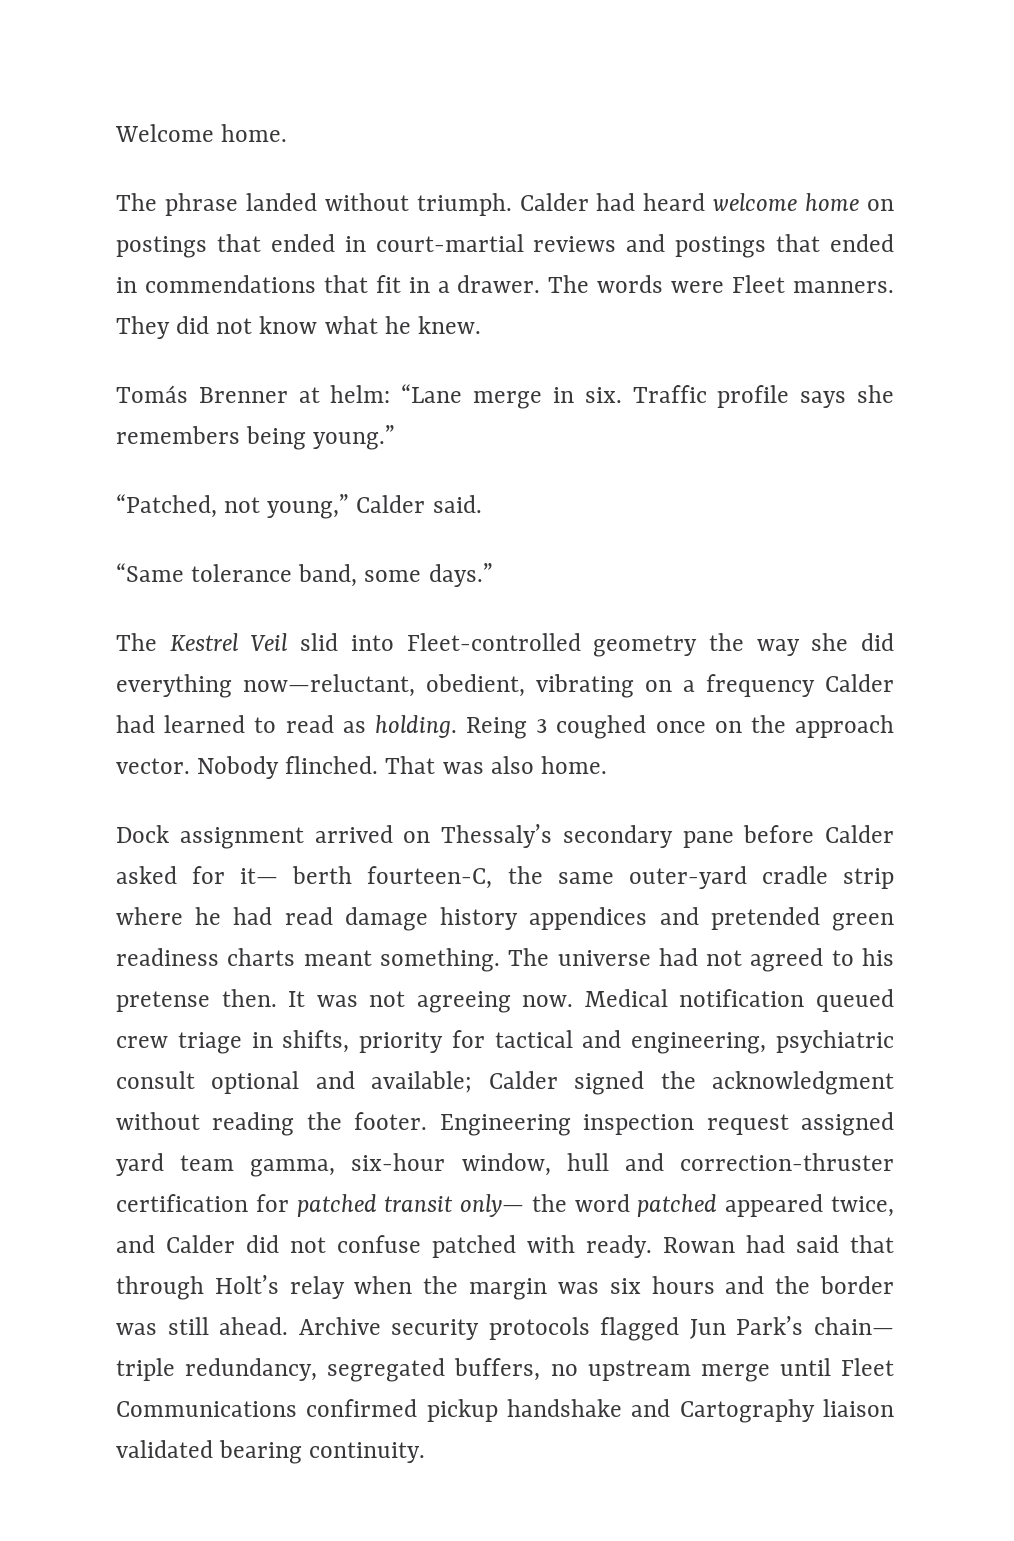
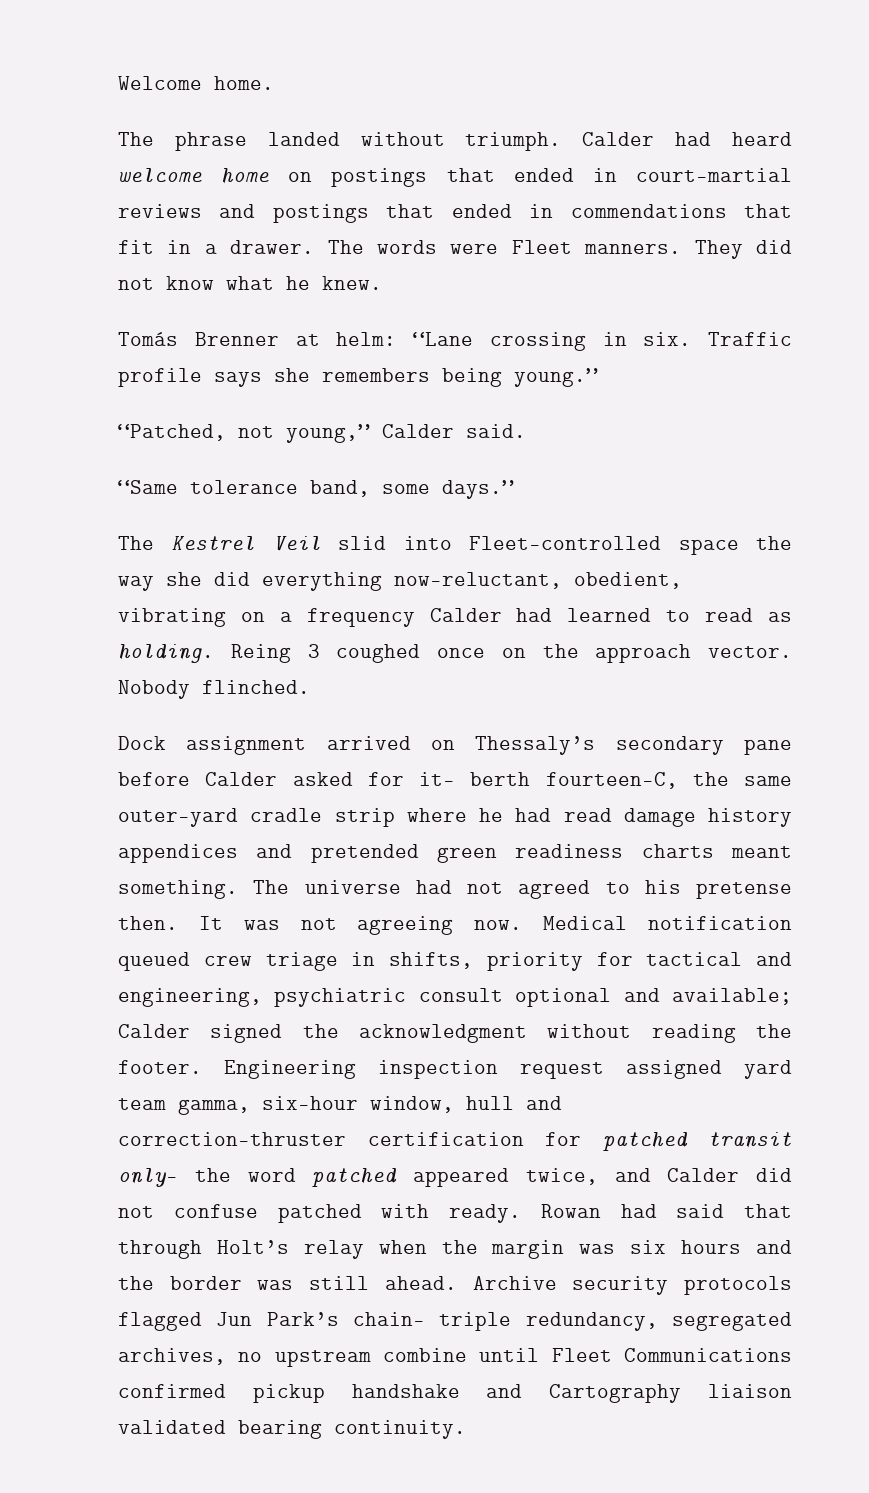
- Tomás Brenner at helm: “Lane merge in six.
+ Tomás Brenner at helm: “Lane crossing in six.
- The Kestrel Veil slid into Fleet-controlled geometry the way she did everything now—reluctant, obedient, vibrating on a frequency Calder had learned to read as holding.
+ The Kestrel Veil slid into Fleet-controlled space the way she did everything now—reluctant, obedient, vibrating on a frequency Calder had learned to read as holding.
- That was also home.
- Archive security protocols flagged Jun Park’s chain— triple redundancy, segregated buffers, no upstream merge until Fleet Communications confirmed pickup handshake and Cartography liaison validated bearing continuity.
+ Archive security protocols flagged Jun Park’s chain— triple redundancy, segregated archives, no upstream combine until Fleet Communications confirmed pickup handshake and Cartography liaison validated bearing continuity.

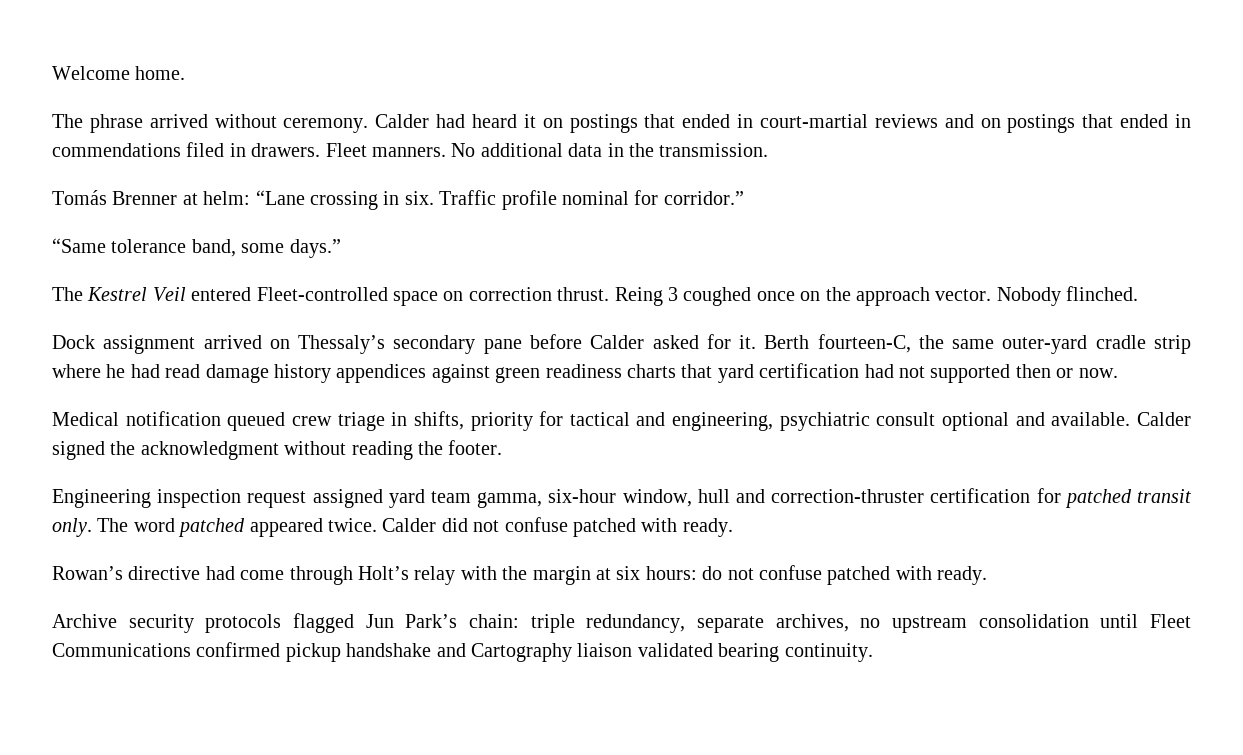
- The phrase landed without triumph.
+ The phrase arrived without ceremony.
- Calder had heard welcome home on postings that ended in court-martial reviews and postings that ended in commendations that fit in a drawer. The words were Fleet manners. They did not know what he knew.
+ Calder had heard it on postings that ended in court-martial reviews and on postings that ended in commendations filed in drawers. Fleet manners. No additional data in the transmission.
- Traffic profile says she remembers being young.”
- “Patched, not young,” Calder said.
+ Traffic profile nominal for corridor.”
- The Kestrel Veil slid into Fleet-controlled space the way she did everything now—reluctant, obedient, vibrating on a frequency Calder had learned to read as holding.
+ The Kestrel Veil entered Fleet-controlled space on correction thrust.
- Dock assignment arrived on Thessaly’s secondary pane before Calder asked for it— berth fourteen-C, the same outer-yard cradle strip where he had read damage history appendices and pretended green readiness charts meant something. The universe had not agreed to his pretense then. It was not agreeing now. Medical notification queued crew triage in shifts, priority for tactical and engineering, psychiatric consult optional and available;
+ Dock assignment arrived on Thessaly’s secondary pane before Calder asked for it. Berth fourteen-C, the same outer-yard cradle strip where he had read damage history appendices against green readiness charts that yard certification had not supported then or now.
+ Medical notification queued crew triage in shifts, priority for tactical and engineering, psychiatric consult optional and available.
- Calder signed the acknowledgment without reading the footer. Engineering inspection request assigned yard team gamma, six-hour window, hull and correction-thruster certification for patched transit only— the word patched appeared twice, and Calder did not confuse patched with ready. Rowan had said that through Holt’s relay when the margin was six hours and the border was still ahead. Archive security protocols flagged Jun Park’s chain— triple redundancy, segregated archives, no upstream combine until Fleet Communications confirmed pickup handshake and Cartography liaison validated bearing continuity.
+ Calder signed the acknowledgment without reading the footer.
+ Engineering inspection request assigned yard team gamma, six-hour window, hull and correction-thruster certification for patched transit only. The word patched appeared twice. Calder did not confuse patched with ready.
+ Rowan’s directive had come through Holt’s relay with the margin at six hours: do not confuse patched with ready.
+ Archive security protocols flagged Jun Park’s chain: triple redundancy, separate archives, no upstream consolidation until Fleet Communications confirmed pickup handshake and Cartography liaison validated bearing continuity.

